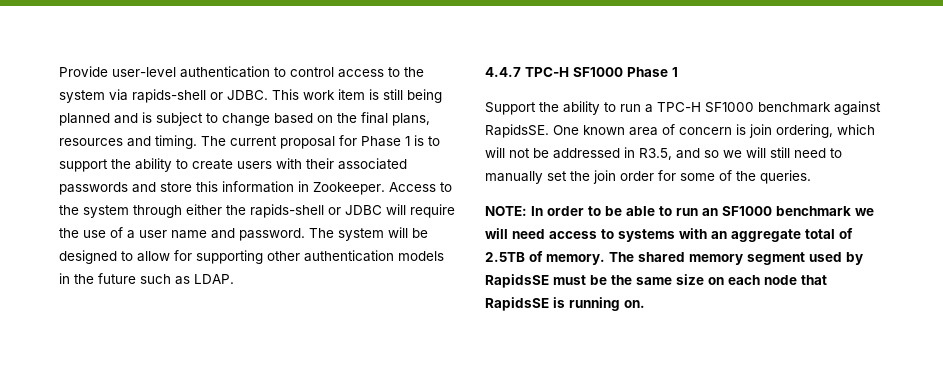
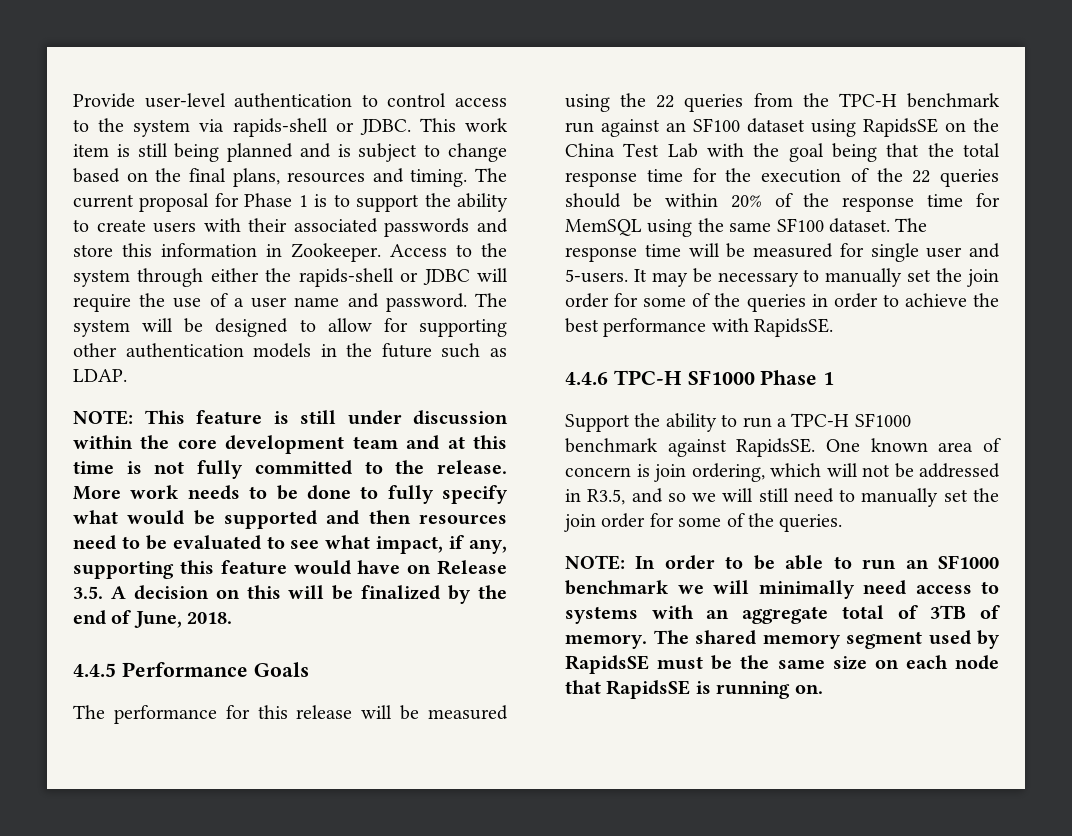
- 4.4.7 TPC-H SF1000 Phase 1
+ NOTE: This feature is still under discussion within the core development team and at this time is not fully committed to the release. More work needs to be done to fully specify what would be supported and then resources need to be evaluated to see what impact, if any, supporting this feature would have on Release 3.5. A decision on this will be finalized by the end of June, 2018.
+ 4.4.5 Performance Goals
+ The performance for this release will be measured using the 22 queries from the TPC-H benchmark run against an SF100 dataset using RapidsSE on the China Test Lab with the goal being that the total response time for the execution of the 22 queries should be within 20% of the response time for MemSQL using the same SF100 dataset. The response time will be measured for single user and 5-users. It may be necessary to manually set the join order for some of the queries in order to achieve the best performance with RapidsSE.
+ 4.4.6 TPC-H SF1000 Phase 1
- NOTE: In order to be able to run an SF1000 benchmark we will need access to systems with an aggregate total of 2.5TB of memory.
+ NOTE: In order to be able to run an SF1000 benchmark we will minimally need access to systems with an aggregate total of 3TB of memory.

